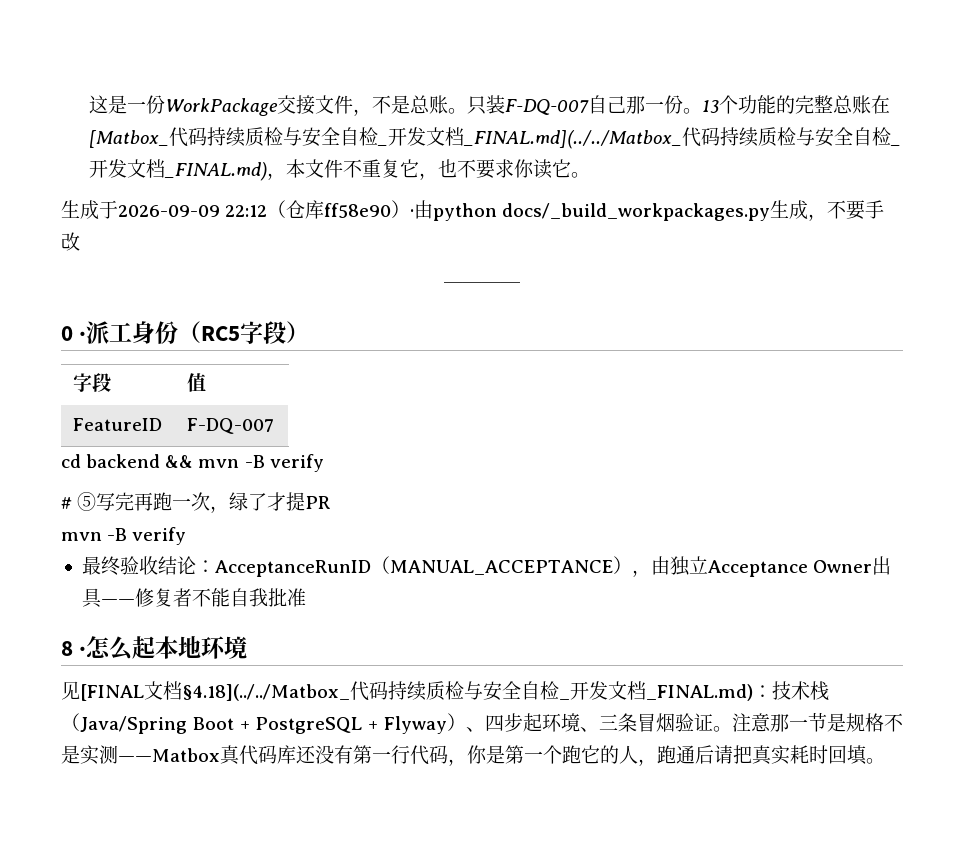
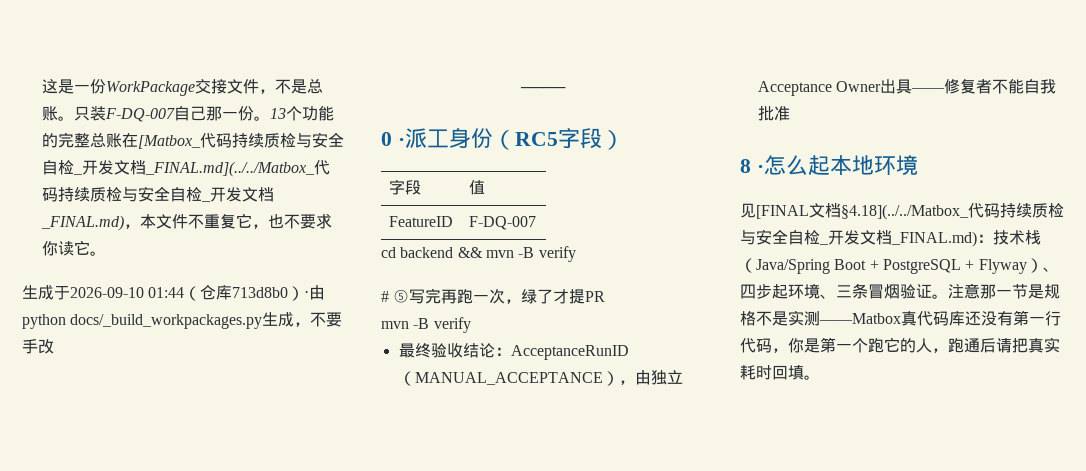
- 生成于2026-09-09 22:12（仓库ff58e90）·由python docs/_build_workpackages.py生成，不要手改
+ 生成于2026-09-10 01:44（仓库713d8b0）·由python docs/_build_workpackages.py生成，不要手改

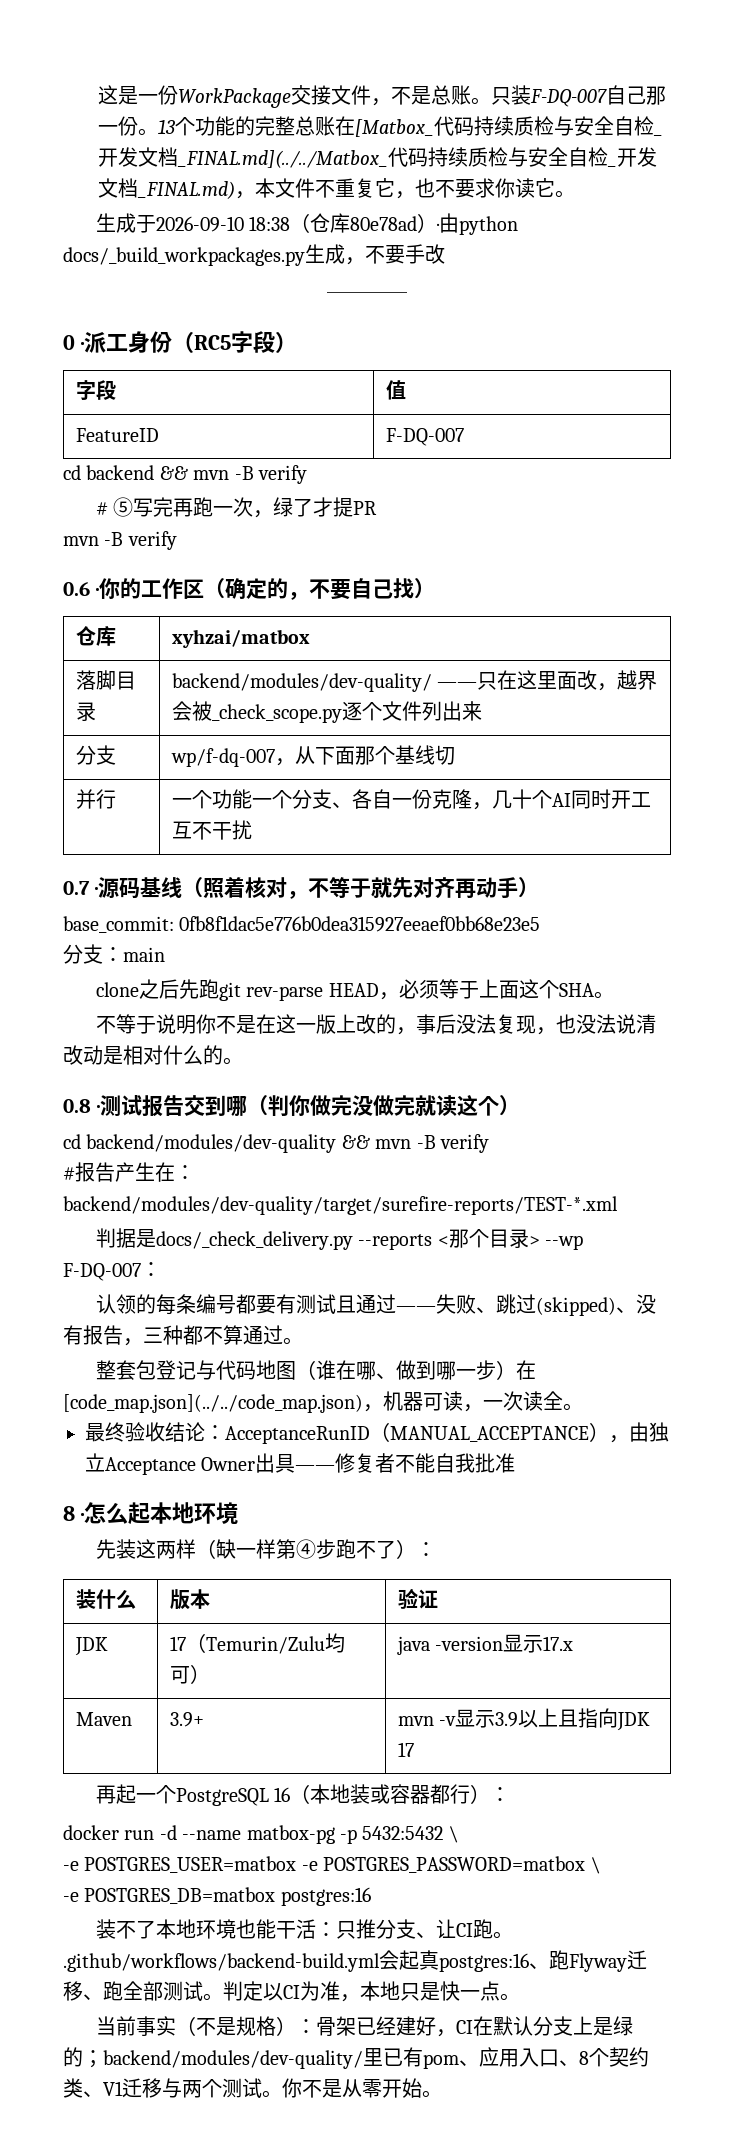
- 生成于2026-09-10 01:44（仓库713d8b0）·由python docs/_build_workpackages.py生成，不要手改
+ 生成于2026-09-10 18:38（仓库80e78ad）·由python docs/_build_workpackages.py生成，不要手改
+ 0.6 ·你的工作区（确定的，不要自己找）
+ 仓库 | xyhzai/matbox
+ 落脚目录 | backend/modules/dev-quality/ ——只在这里面改，越界会被_check_scope.py逐个文件列出来
+ 分支 | wp/f-dq-007，从下面那个基线切
+ 并行 | 一个功能一个分支、各自一份克隆，几十个AI同时开工互不干扰
+ 0.7 ·源码基线（照着核对，不等于就先对齐再动手）
+ base_commit: 0fb8f1dac5e776b0dea315927eeaef0bb68e23e5
+ 分支：main
+ clone之后先跑git rev-parse HEAD，必须等于上面这个SHA。
+ 不等于说明你不是在这一版上改的，事后没法复现，也没法说清改动是相对什么的。
+ 0.8 ·测试报告交到哪（判你做完没做完就读这个）
+ cd backend/modules/dev-quality && mvn -B verify
+ #报告产生在：backend/modules/dev-quality/target/surefire-reports/TEST-*.xml
+ 判据是docs/_check_delivery.py --reports <那个目录> --wp F-DQ-007：
+ 认领的每条编号都要有测试且通过——失败、跳过(skipped)、没有报告，三种都不算通过。
+ 整套包登记与代码地图（谁在哪、做到哪一步）在[code_map.json](../../code_map.json)，机器可读，一次读全。
- 见[FINAL文档§4.18](../../Matbox_代码持续质检与安全自检_开发文档_FINAL.md)：技术栈（Java/Spring Boot + PostgreSQL + Flyway）、四步起环境、三条冒烟验证。注意那一节是规格不是实测——Matbox真代码库还没有第一行代码，你是第一个跑它的人，跑通后请把真实耗时回填。
+ 先装这两样（缺一样第④步跑不了）：
+ 装什么 | 版本 | 验证
+ JDK | 17（Temurin/Zulu均可） | java -version显示17.x
+ Maven | 3.9+ | mvn -v显示3.9以上且指向JDK 17
+ 再起一个PostgreSQL 16（本地装或容器都行）：
+ docker run -d --name matbox-pg -p 5432:5432 \
+ -e POSTGRES_USER=matbox -e POSTGRES_PASSWORD=matbox \
+ -e POSTGRES_DB=matbox postgres:16
+ 装不了本地环境也能干活：只推分支、让CI跑。.github/workflows/backend-build.yml会起真postgres:16、跑Flyway迁移、跑全部测试。判定以CI为准，本地只是快一点。
+ 当前事实（不是规格）：骨架已经建好，CI在默认分支上是绿的；backend/modules/dev-quality/里已有pom、应用入口、8个契约类、V1迁移与两个测试。你不是从零开始。

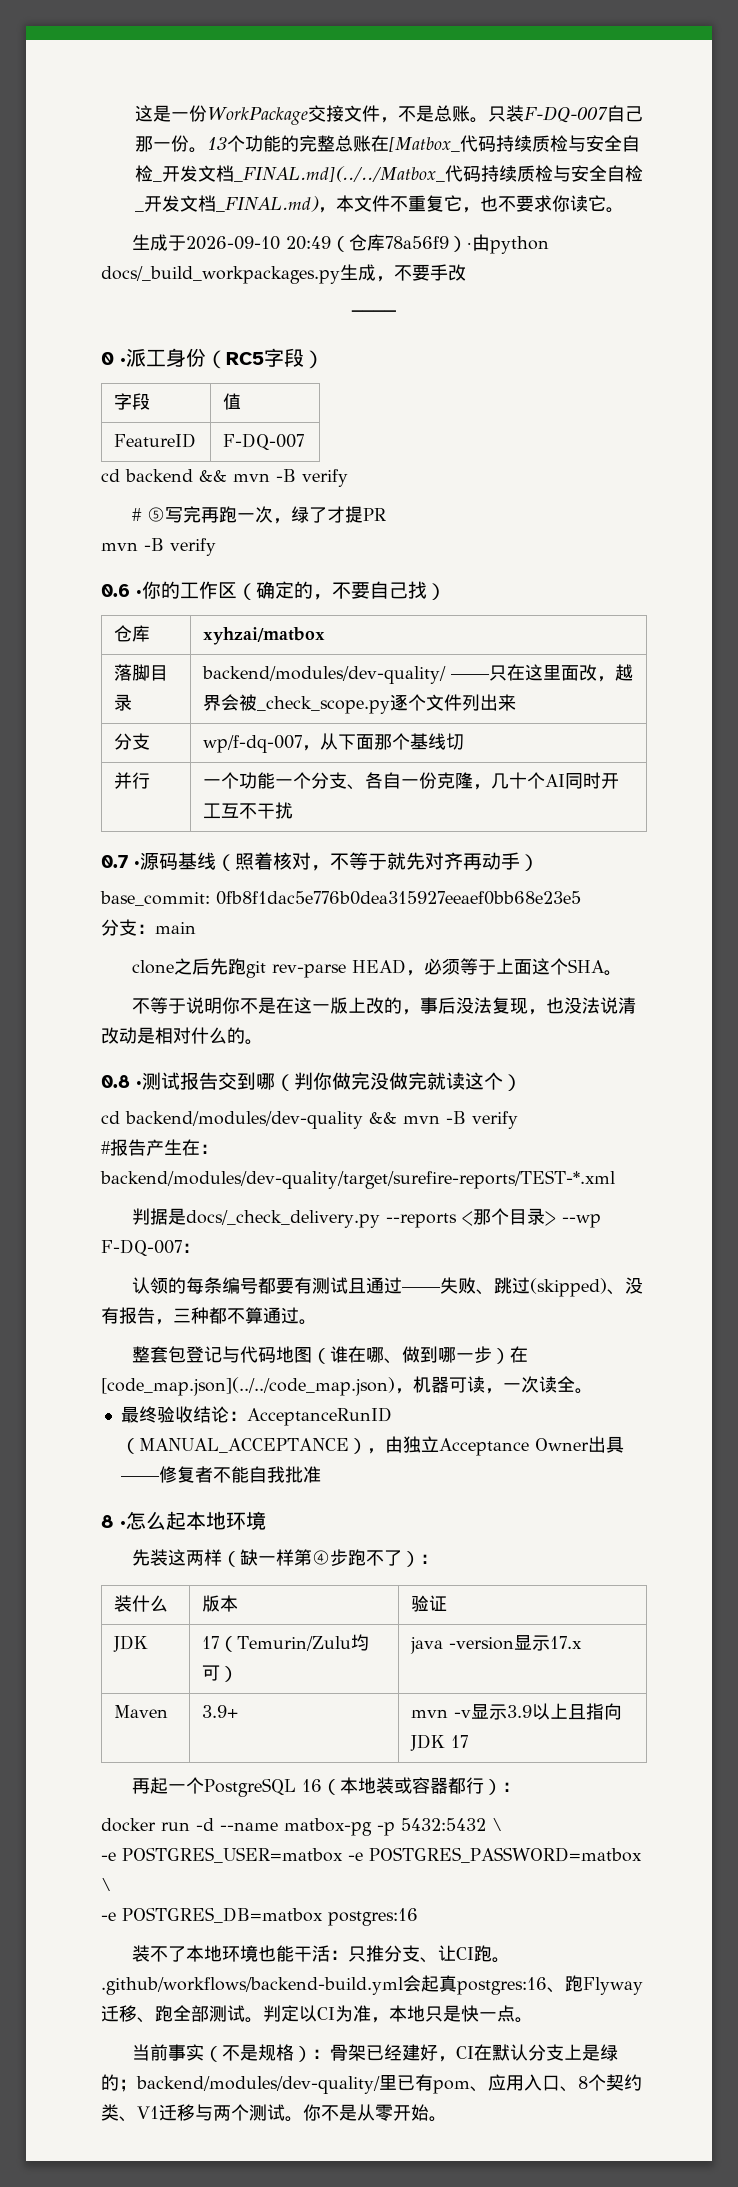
- 生成于2026-09-10 18:38（仓库80e78ad）·由python docs/_build_workpackages.py生成，不要手改
+ 生成于2026-09-10 20:49（仓库78a56f9）·由python docs/_build_workpackages.py生成，不要手改

